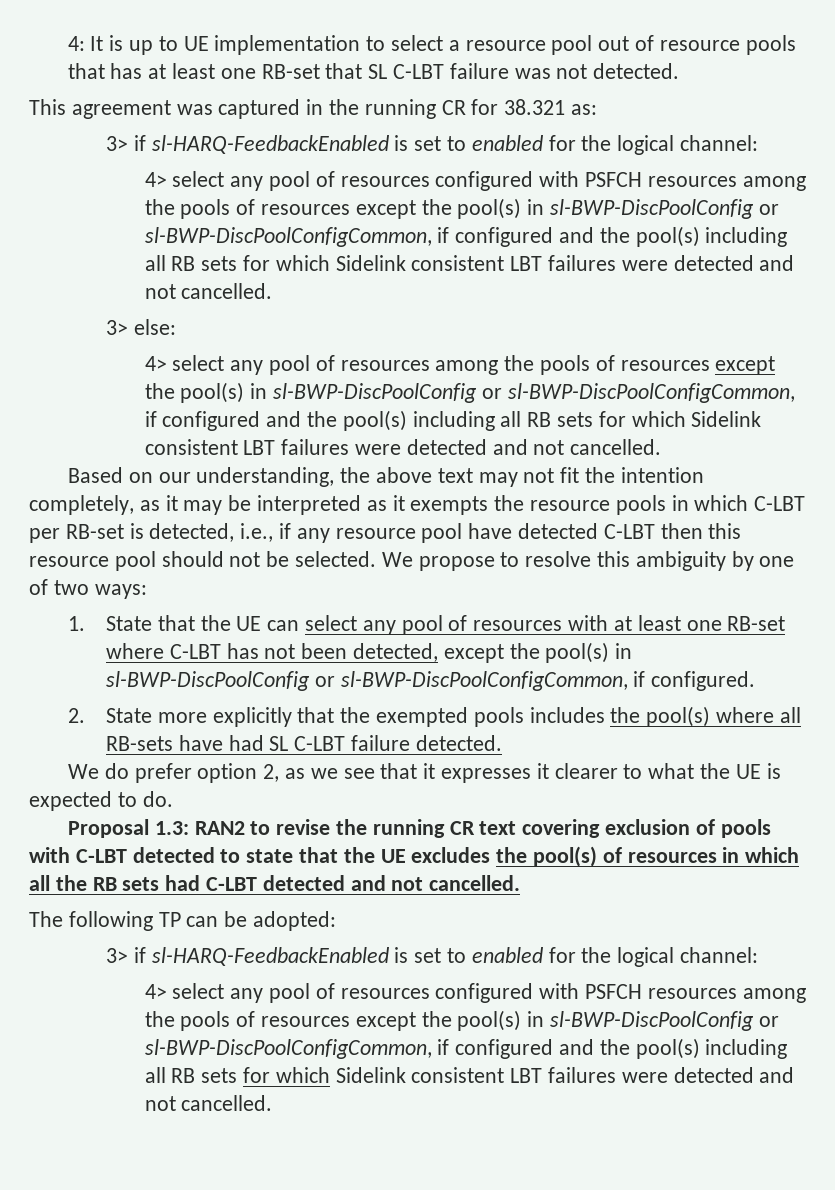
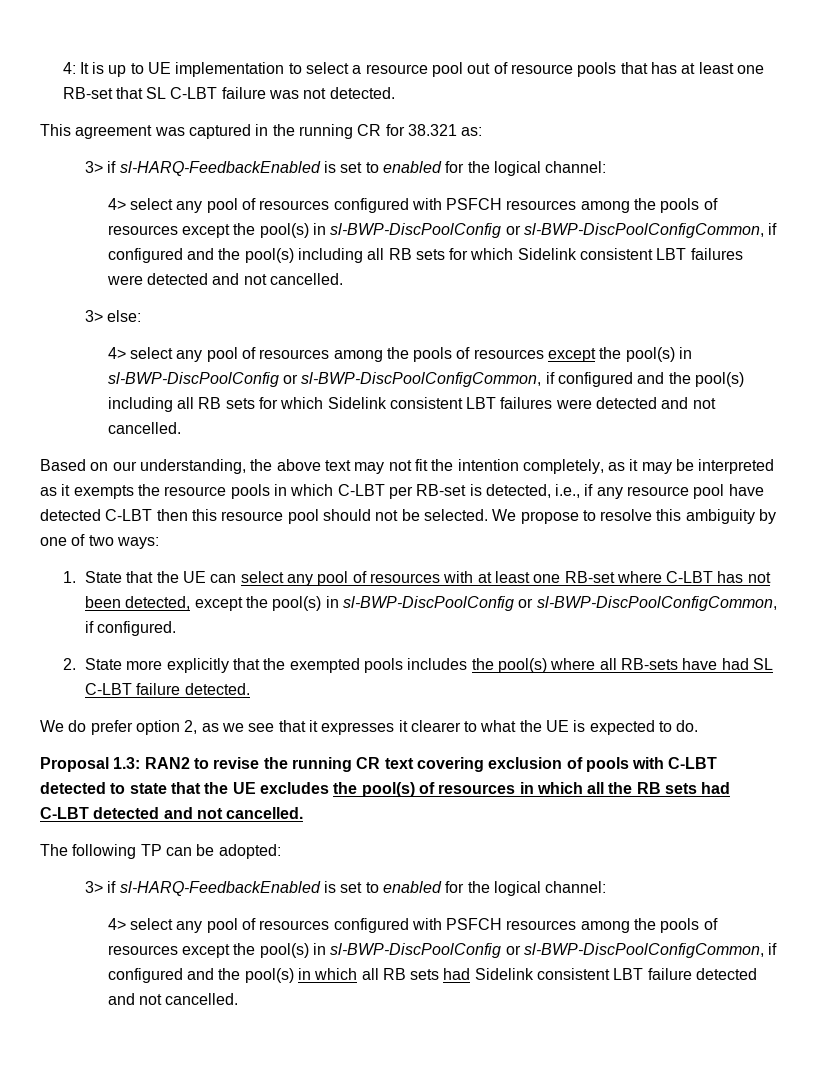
  The following TP can be adopted:
  3> if sl-HARQ-FeedbackEnabled is set to enabled for the logical channel:
- 4> select any pool of resources configured with PSFCH resources among the pools of resources except the pool(s) in sl-BWP-DiscPoolConfig or sl-BWP-DiscPoolConfigCommon, if configured and the pool(s) including all RB sets for which Sidelink consistent LBT failures were detected and not cancelled.
+ 4> select any pool of resources configured with PSFCH resources among the pools of resources except the pool(s) in sl-BWP-DiscPoolConfig or sl-BWP-DiscPoolConfigCommon, if configured and the pool(s) in which all RB sets had Sidelink consistent LBT failure detected and not cancelled.

